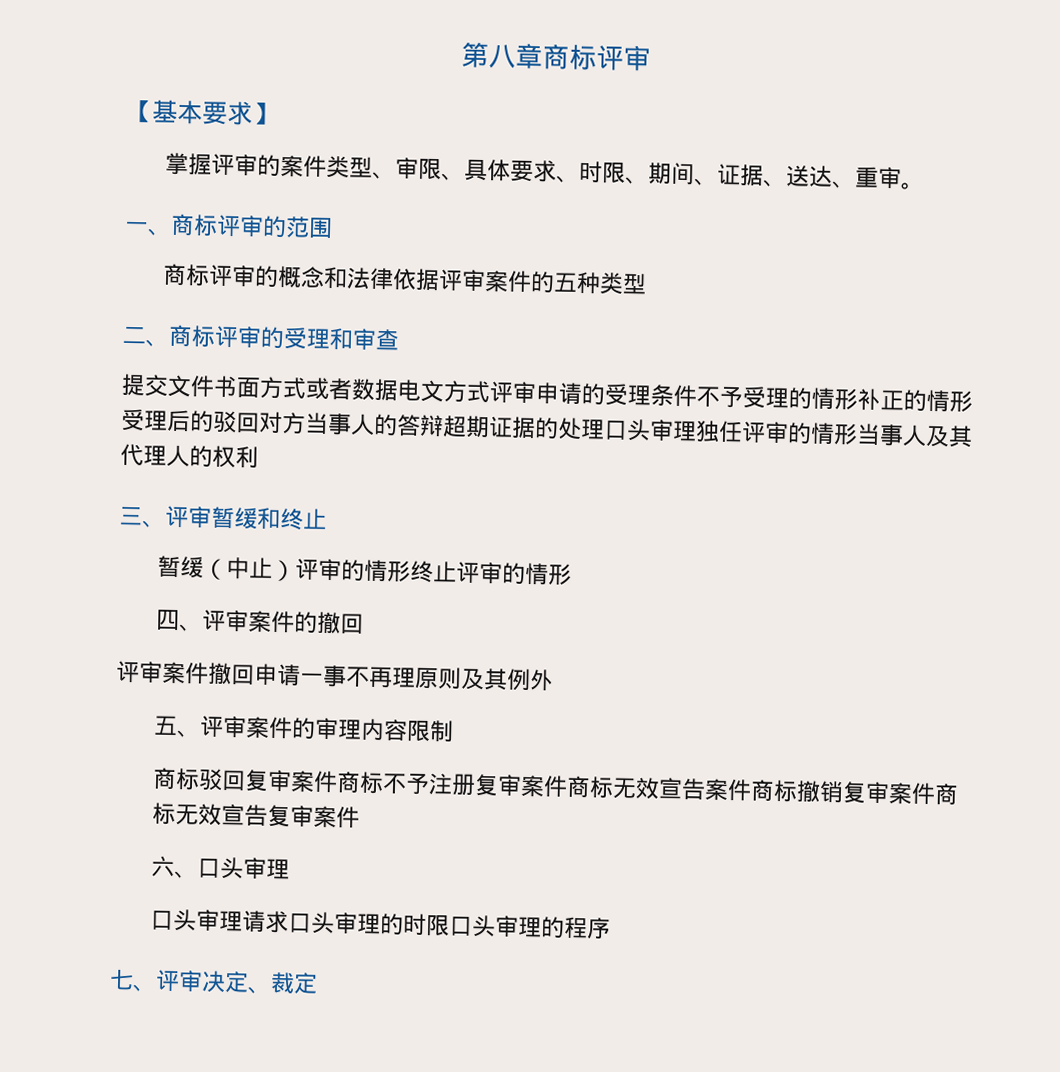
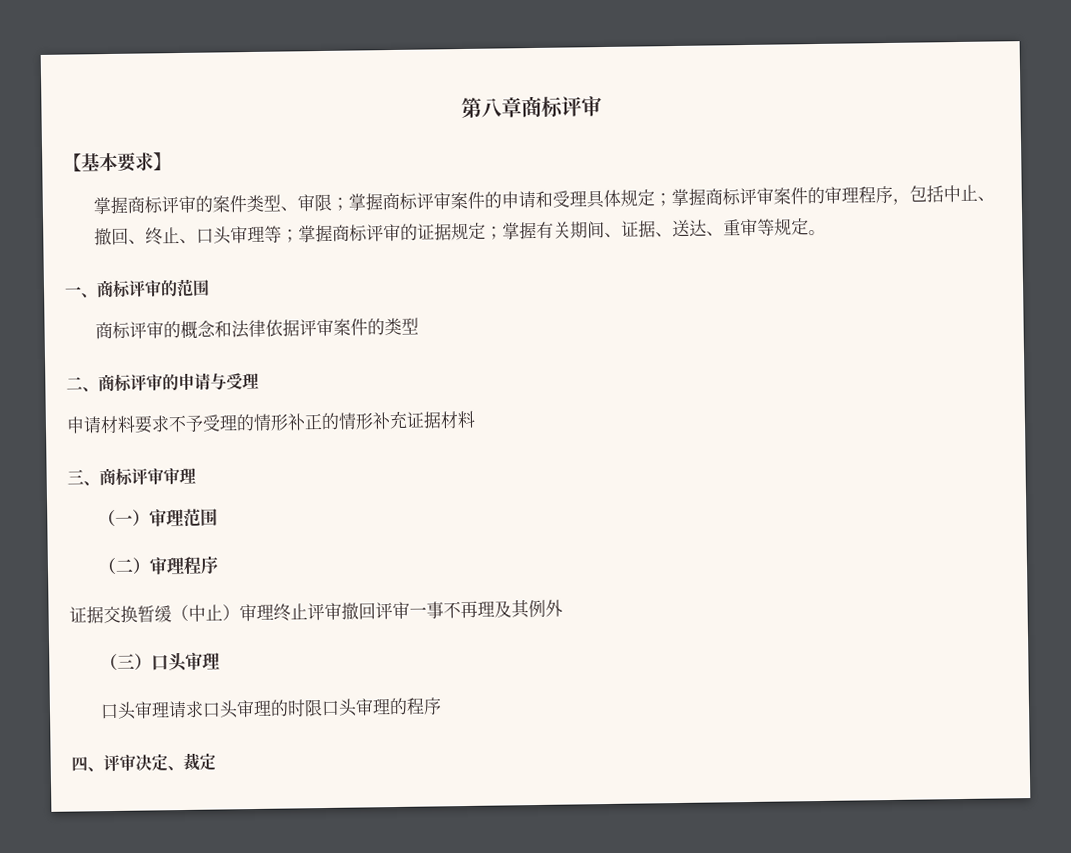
- 掌握评审的案件类型、审限、具体要求、时限、期间、证据、送达、重审。
+ 掌握商标评审的案件类型、审限；掌握商标评审案件的申请和受理具体规定；掌握商标评审案件的审理程序，包括中止、撤回、终止、口头审理等；掌握商标评审的证据规定；掌握有关期间、证据、送达、重审等规定。
- 商标评审的概念和法律依据评审案件的五种类型
+ 商标评审的概念和法律依据评审案件的类型
- 二、商标评审的受理和审查
- 提交文件书面方式或者数据电文方式评审申请的受理条件不予受理的情形补正的情形受理后的驳回对方当事人的答辩超期证据的处理口头审理独任评审的情形当事人及其代理人的权利
- 三、评审暂缓和终止
- 暂缓（中止）评审的情形终止评审的情形
- 四、评审案件的撤回
- 评审案件撤回申请一事不再理原则及其例外
+ 二、商标评审的申请与受理
+ 申请材料要求不予受理的情形补正的情形补充证据材料
+ 三、商标评审审理
+ （一）审理范围
+ （二）审理程序
+ 证据交换暂缓（中止）审理终止评审撤回评审一事不再理及其例外
- 五、评审案件的审理内容限制
- 商标驳回复审案件商标不予注册复审案件商标无效宣告案件商标撤销复审案件商标无效宣告复审案件
- 六、口头审理
+ （三）口头审理
- 七、评审决定、裁定
+ 四、评审决定、裁定

